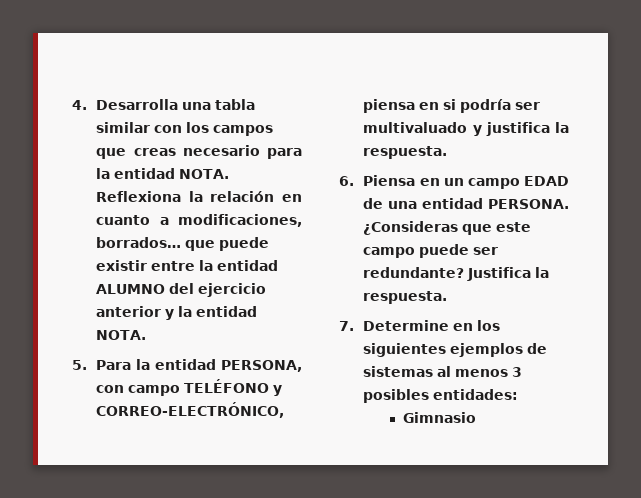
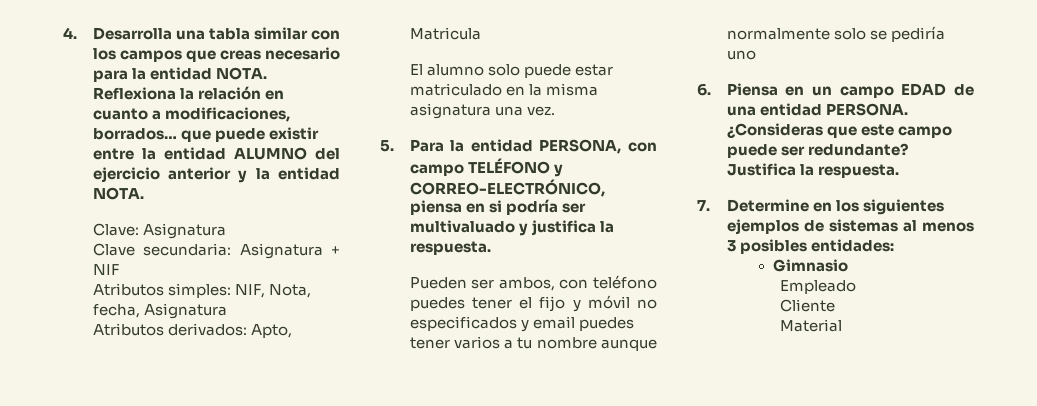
+ Clave: Asignatura
+ Clave secundaria: Asignatura + NIF
+ Atributos simples: NIF, Nota, fecha, Asignatura
+ Atributos derivados: Apto, Matricula
+ El alumno solo puede estar matriculado en la misma asignatura una vez.
+ Pueden ser ambos, con teléfono puedes tener el fijo y móvil no especificados y email puedes tener varios a tu nombre aunque normalmente solo se pediría uno
+ Empleado
+ Cliente
+ Material

